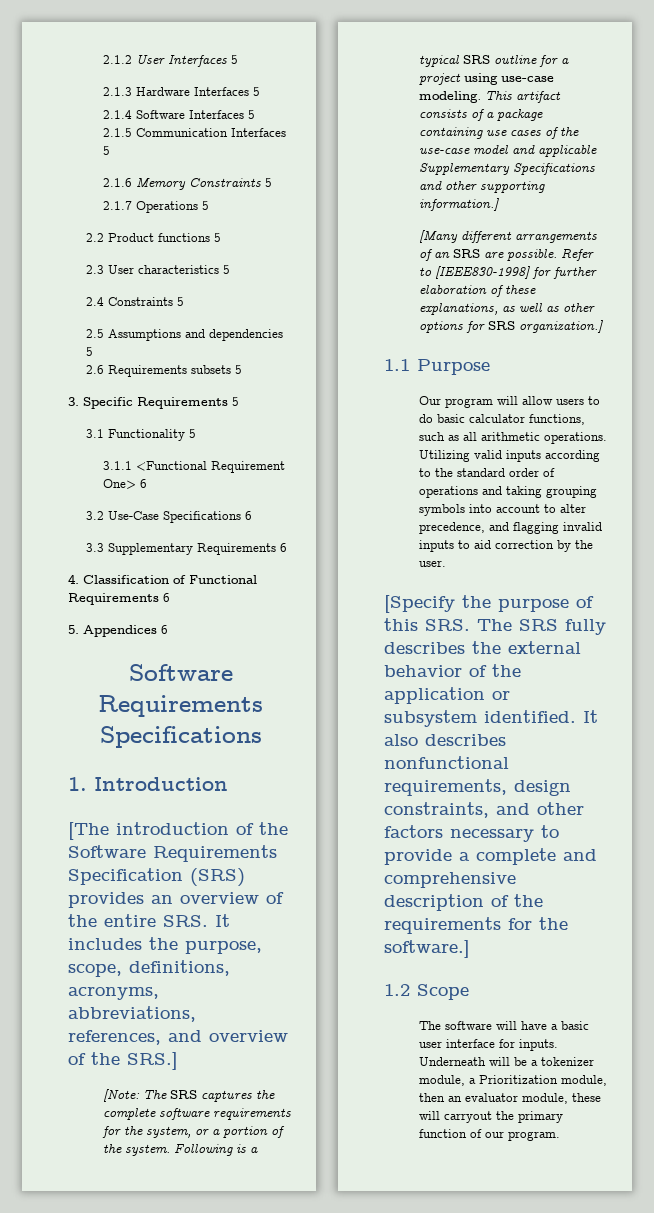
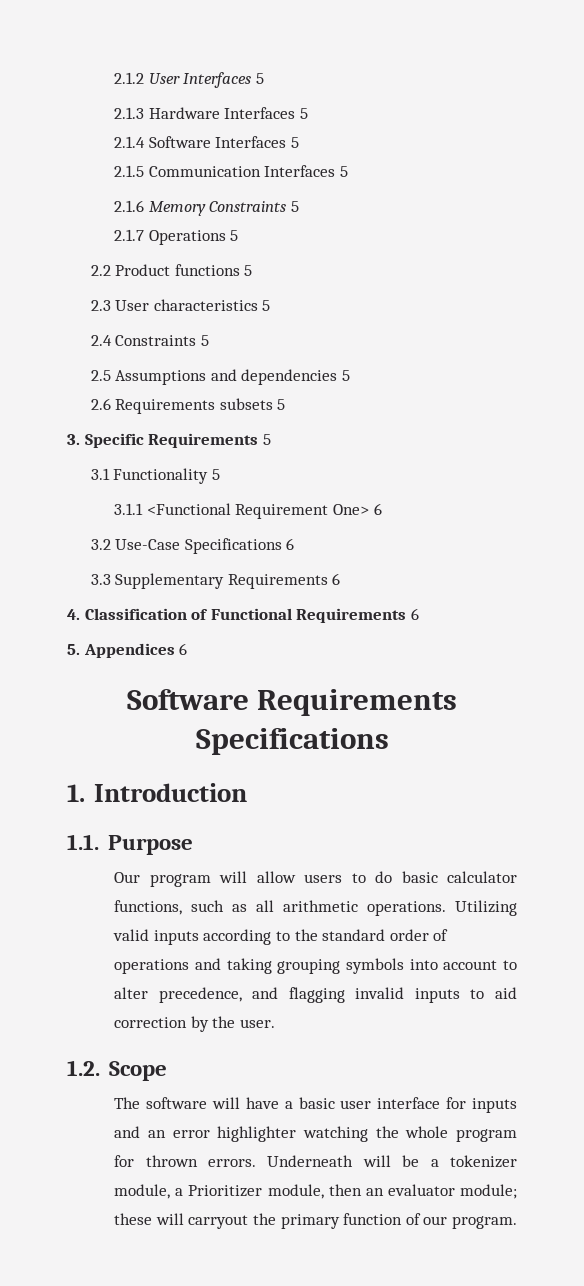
- [The introduction of the Software Requirements Specification (SRS) provides an overview of the entire SRS. It includes the purpose, scope, definitions, acronyms, abbreviations, references, and overview of the SRS.]
- [Note: The SRS captures the complete software requirements for the system, or a portion of the system. Following is a typical SRS outline for a project using use-case modeling. This artifact consists of a package containing use cases of the use-case model and applicable Supplementary Specifications and other supporting information.]
- [Many different arrangements of an SRS are possible. Refer to [IEEE830-1998] for further elaboration of these explanations, as well as other options for SRS organization.]
- 1.1 Purpose
+ 1.1. Purpose
- [Specify the purpose of this SRS. The SRS fully describes the external behavior of the application or subsystem identified. It also describes nonfunctional requirements, design constraints, and other factors necessary to provide a complete and comprehensive description of the requirements for the software.]
- 1.2 Scope
+ 1.2. Scope
- The software will have a basic user interface for inputs.
+ The software will have a basic user interface for inputs and an error highlighter watching the whole program for thrown errors.
- Underneath will be a tokenizer module, a Prioritization module, then an evaluator module, these will carryout the primary function of our program.
+ Underneath will be a tokenizer module, a Prioritizer module, then an evaluator module; these will carryout the primary function of our program.

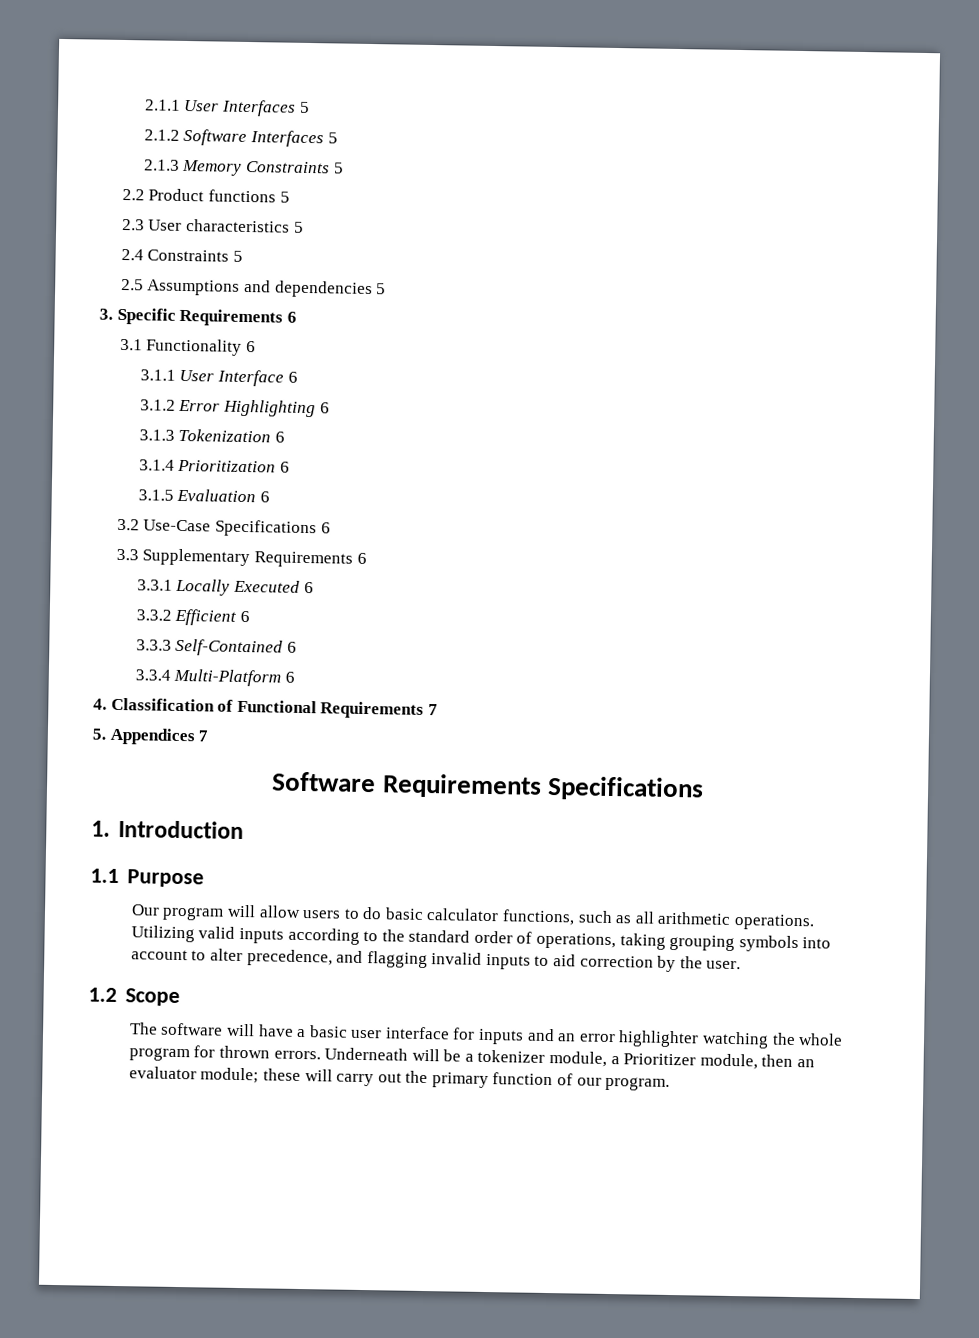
- 2.1.2 User Interfaces 5
+ 2.1.1 User Interfaces 5
- 2.1.3 Hardware Interfaces 5
- 2.1.4 Software Interfaces 5
- 2.1.5 Communication Interfaces 5
- 2.1.6 Memory Constraints 5
+ 2.1.2 Software Interfaces 5
+ 2.1.3 Memory Constraints 5
- 2.1.7 Operations 5
- 2.6 Requirements subsets 5
- 3. Specific Requirements 5
+ 3. Specific Requirements 6
- 3.1 Functionality 5
+ 3.1 Functionality 6
- 3.1.1 <Functional Requirement One> 6
+ 3.1.1 User Interface 6
+ 3.1.2 Error Highlighting 6
+ 3.1.3 Tokenization 6
+ 3.1.4 Prioritization 6
+ 3.1.5 Evaluation 6
+ 3.3.1 Locally Executed 6
+ 3.3.2 Efficient 6
+ 3.3.3 Self-Contained 6
+ 3.3.4 Multi-Platform 6
- 4. Classification of Functional Requirements 6
+ 4. Classification of Functional Requirements 7
- 5. Appendices 6
+ 5. Appendices 7
- 1.1. Purpose
+ 1.1 Purpose
- Utilizing valid inputs according to the standard order of operations and taking grouping symbols into account to alter precedence, and flagging invalid inputs to aid correction by the user.
+ Utilizing valid inputs according to the standard order of operations, taking grouping symbols into account to alter precedence, and flagging invalid inputs to aid correction by the user.
- 1.2. Scope
+ 1.2 Scope
- Underneath will be a tokenizer module, a Prioritizer module, then an evaluator module; these will carryout the primary function of our program.
+ Underneath will be a tokenizer module, a Prioritizer module, then an evaluator module; these will carry out the primary function of our program.

